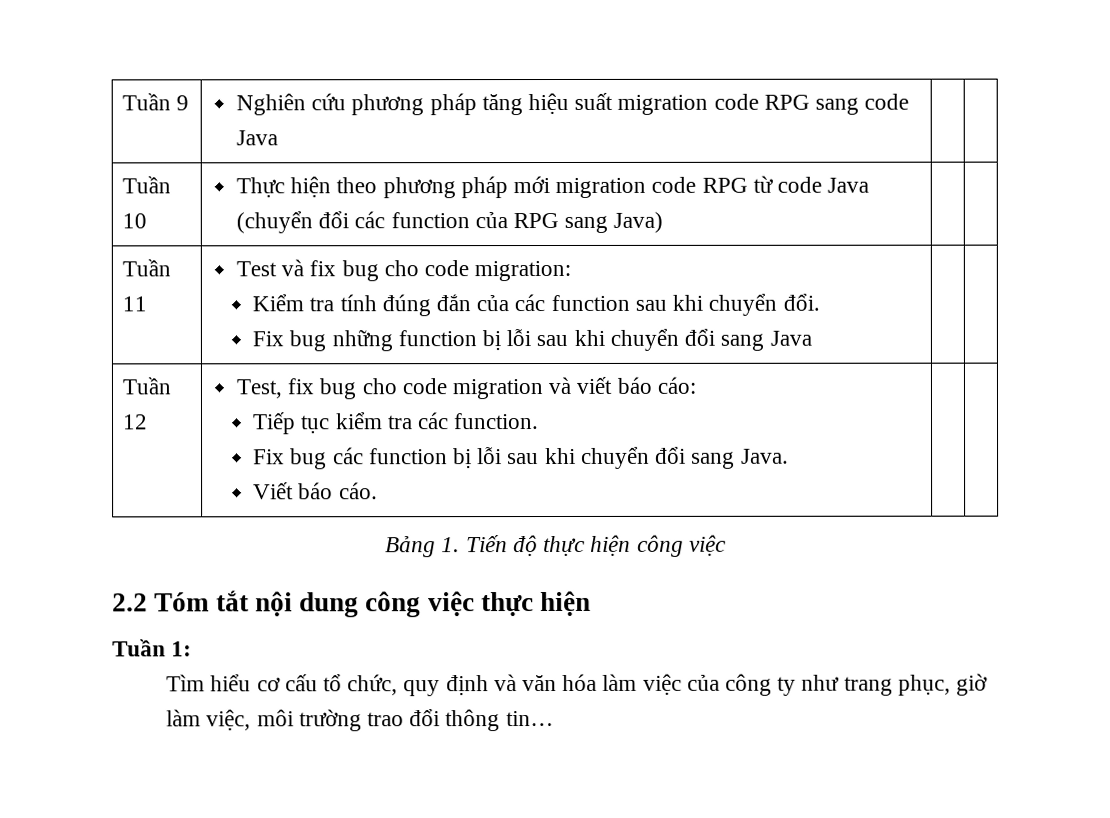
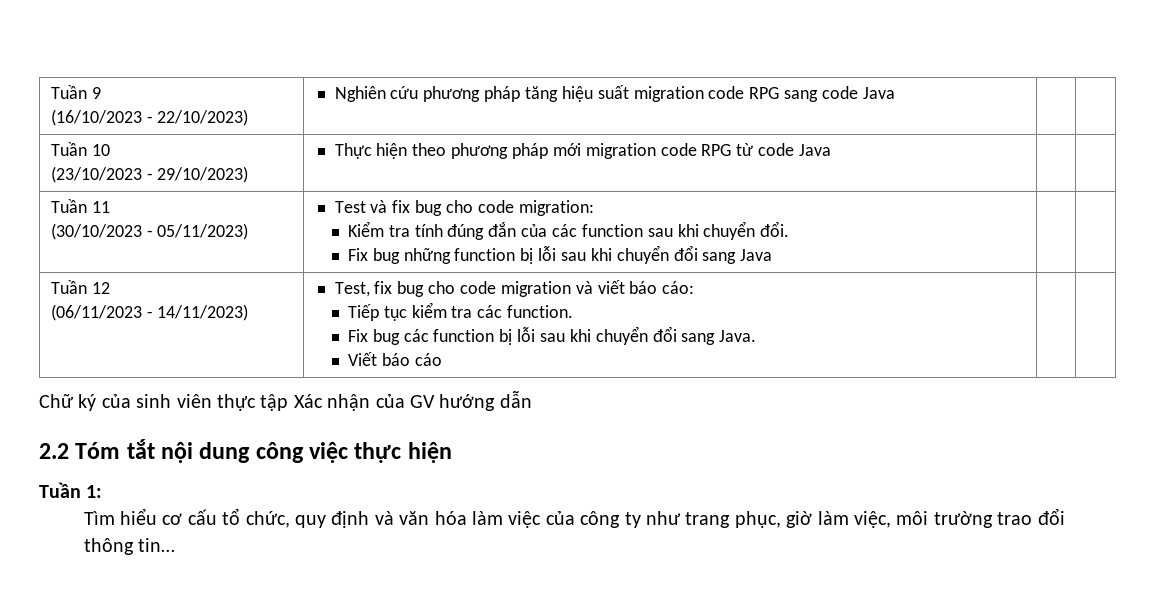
- Tuần 9 | Nghiên cứu phương pháp tăng hiệu suất migration code RPG sang code Java | |
+ Tuần 9
+ (16/10/2023 - 22/10/2023) | Nghiên cứu phương pháp tăng hiệu suất migration code RPG sang code Java | |
- Tuần 10 | Thực hiện theo phương pháp mới migration code RPG từ code Java (chuyển đổi các function của RPG sang Java) | |
+ Tuần 10
+ (23/10/2023 - 29/10/2023) | Thực hiện theo phương pháp mới migration code RPG từ code Java | |
- Tuần 11 | Test và fix bug cho code migration:
+ Tuần 11
+ (30/10/2023 - 05/11/2023) | Test và fix bug cho code migration:
- Tuần 12 | Test, fix bug cho code migration và viết báo cáo:
+ Tuần 12
+ (06/11/2023 - 14/11/2023) | Test, fix bug cho code migration và viết báo cáo:
  Tiếp tục kiểm tra các function.
  Fix bug các function bị lỗi sau khi chuyển đổi sang Java.
- Viết báo cáo. | |
- Bảng 1. Tiến độ thực hiện công việc
+ Viết báo cáo | |
+ Chữ ký của sinh viên thực tập Xác nhận của GV hướng dẫn

